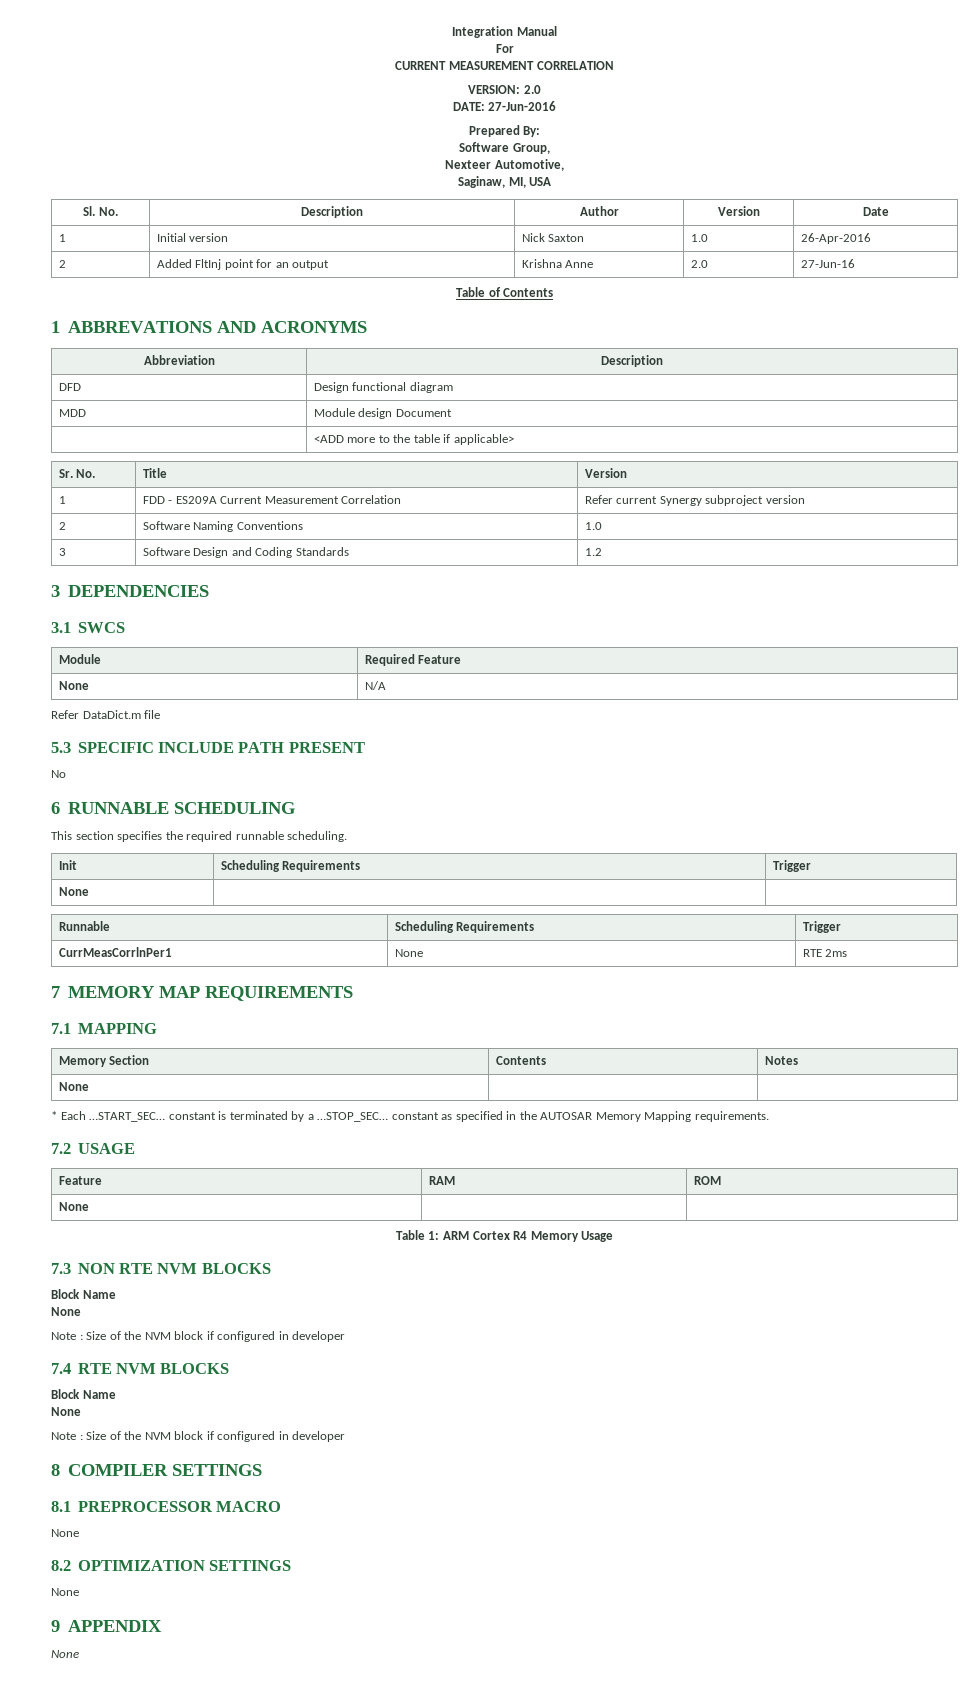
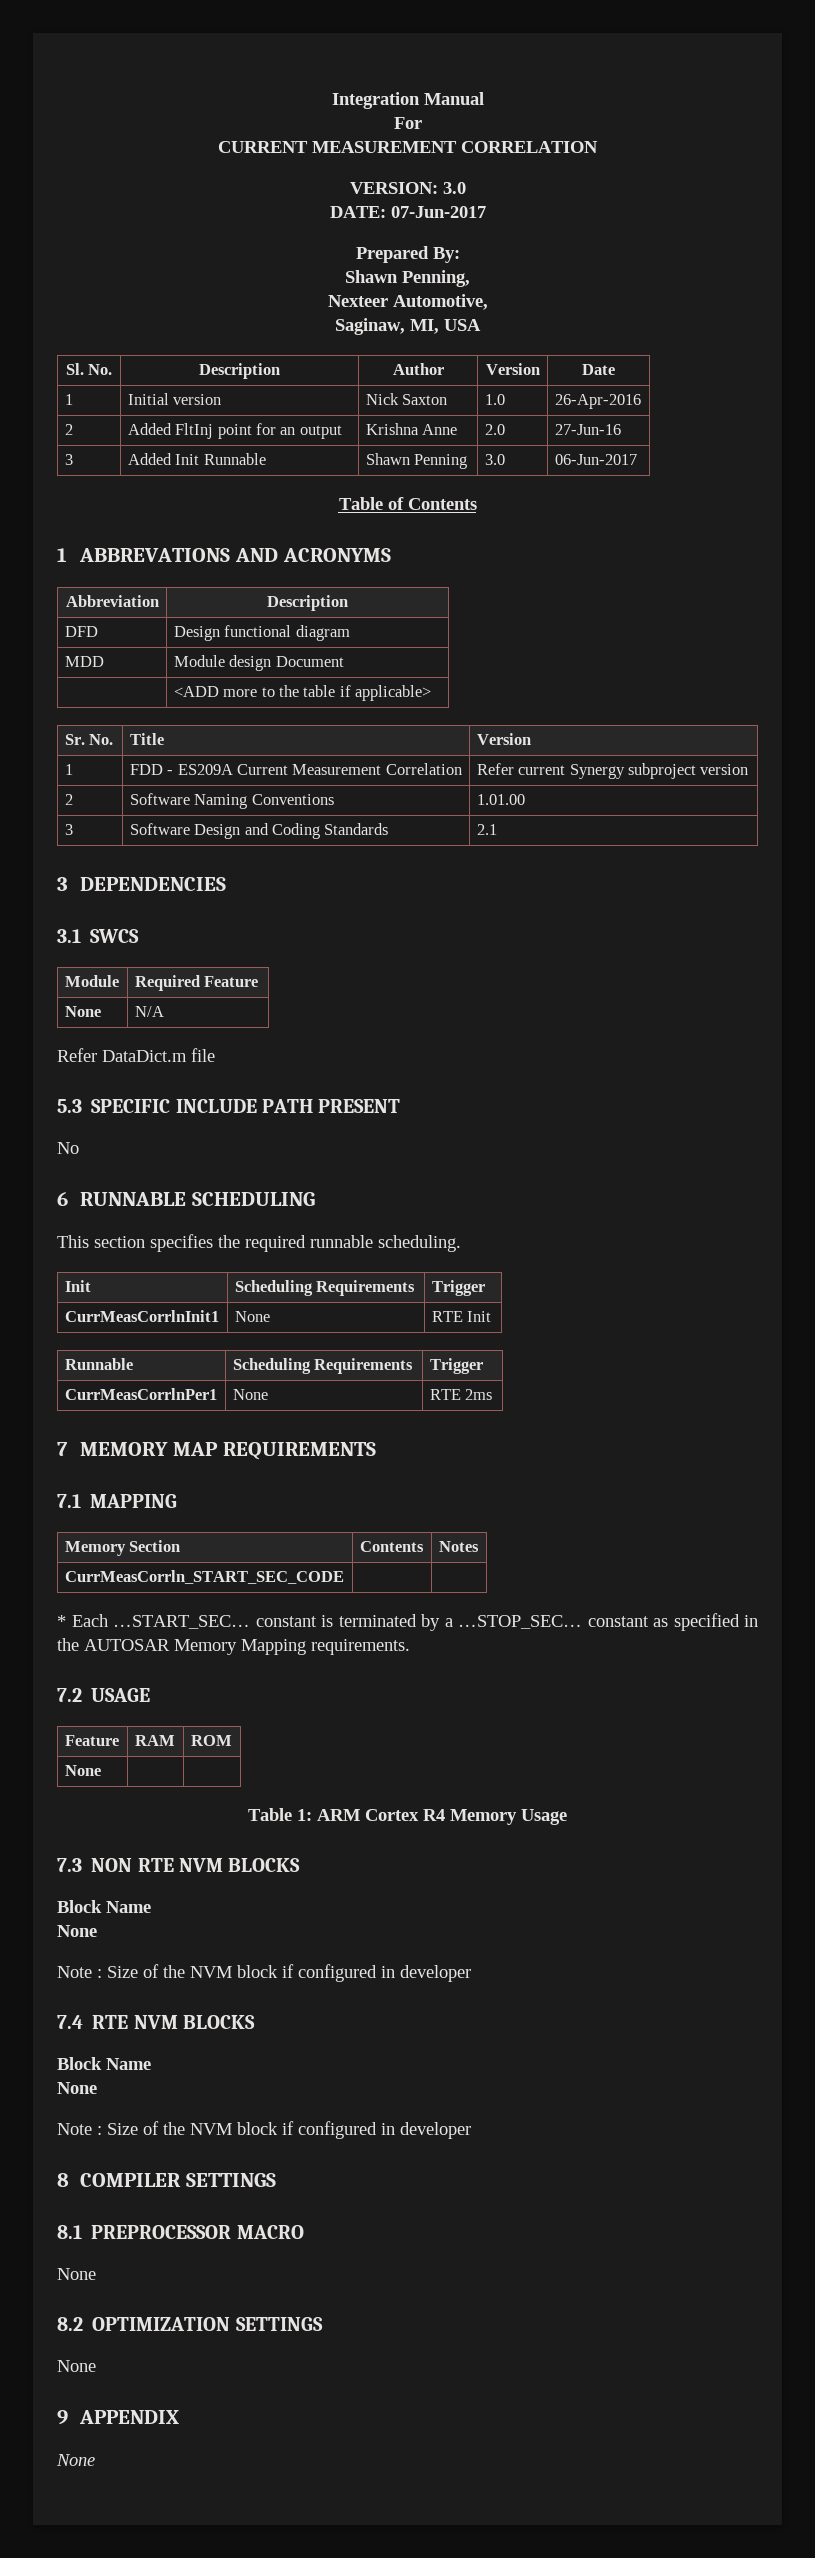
- VERSION: 2.0
+ VERSION: 3.0
- DATE: 27-Jun-2016
+ DATE: 07-Jun-2017
- Software Group,
+ Shawn Penning,
+ 3 | Added Init Runnable | Shawn Penning | 3.0 | 06-Jun-2017
- 2 | Software Naming Conventions | 1.0
+ 2 | Software Naming Conventions | 1.01.00
- 3 | Software Design and Coding Standards | 1.2
+ 3 | Software Design and Coding Standards | 2.1
  Init | Scheduling Requirements | Trigger
- None | |
+ CurrMeasCorrlnInit1 | None | RTE Init
  Memory Section | Contents | Notes
- None | |
+ CurrMeasCorrln_START_SEC_CODE | |

